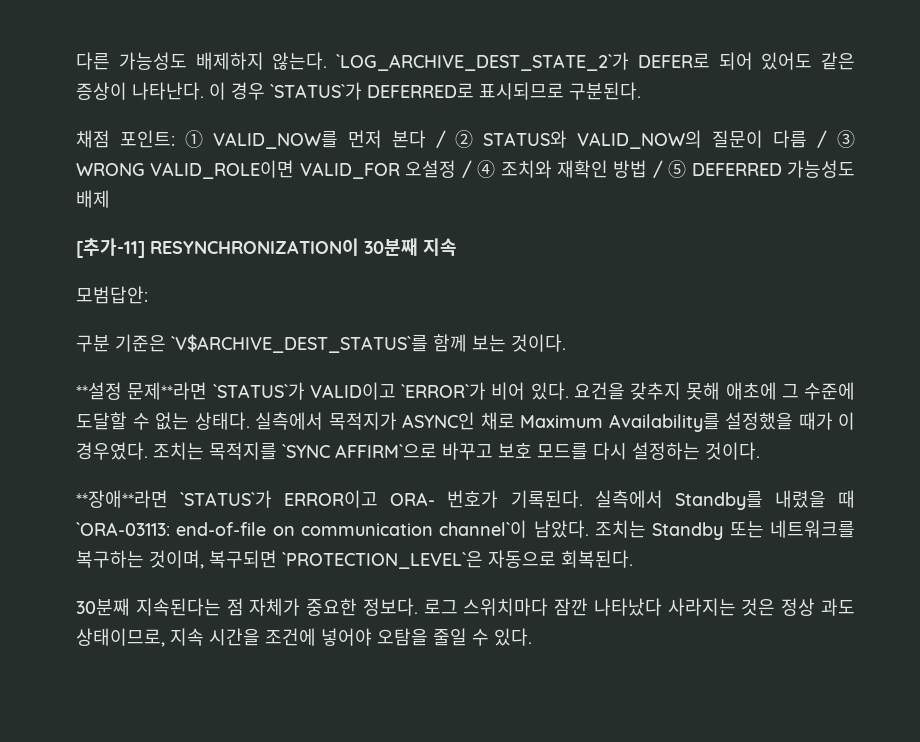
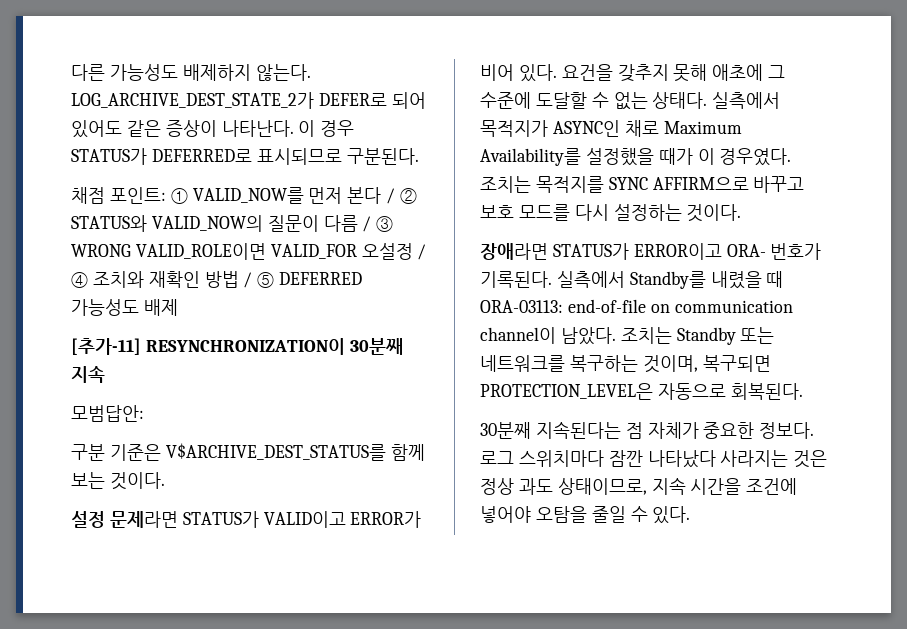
- `LOG_ARCHIVE_DEST_STATE_2`가 DEFER로 되어 있어도 같은 증상이 나타난다.
+ LOG_ARCHIVE_DEST_STATE_2가 DEFER로 되어 있어도 같은 증상이 나타난다.
- 이 경우 `STATUS`가 DEFERRED로 표시되므로 구분된다.
+ 이 경우 STATUS가 DEFERRED로 표시되므로 구분된다.
- 구분 기준은 `V$ARCHIVE_DEST_STATUS`를 함께 보는 것이다.
+ 구분 기준은 V$ARCHIVE_DEST_STATUS를 함께 보는 것이다.
- **설정 문제**라면 `STATUS`가 VALID이고 `ERROR`가 비어 있다.
+ 설정 문제라면 STATUS가 VALID이고 ERROR가 비어 있다.
- 조치는 목적지를 `SYNC AFFIRM`으로 바꾸고 보호 모드를 다시 설정하는 것이다.
+ 조치는 목적지를 SYNC AFFIRM으로 바꾸고 보호 모드를 다시 설정하는 것이다.
- **장애**라면 `STATUS`가 ERROR이고 ORA- 번호가 기록된다.
+ 장애라면 STATUS가 ERROR이고 ORA- 번호가 기록된다.
- 실측에서 Standby를 내렸을 때 `ORA-03113: end-of-file on communication channel`이 남았다.
+ 실측에서 Standby를 내렸을 때 ORA-03113: end-of-file on communication channel이 남았다.
- 조치는 Standby 또는 네트워크를 복구하는 것이며, 복구되면 `PROTECTION_LEVEL`은 자동으로 회복된다.
+ 조치는 Standby 또는 네트워크를 복구하는 것이며, 복구되면 PROTECTION_LEVEL은 자동으로 회복된다.

